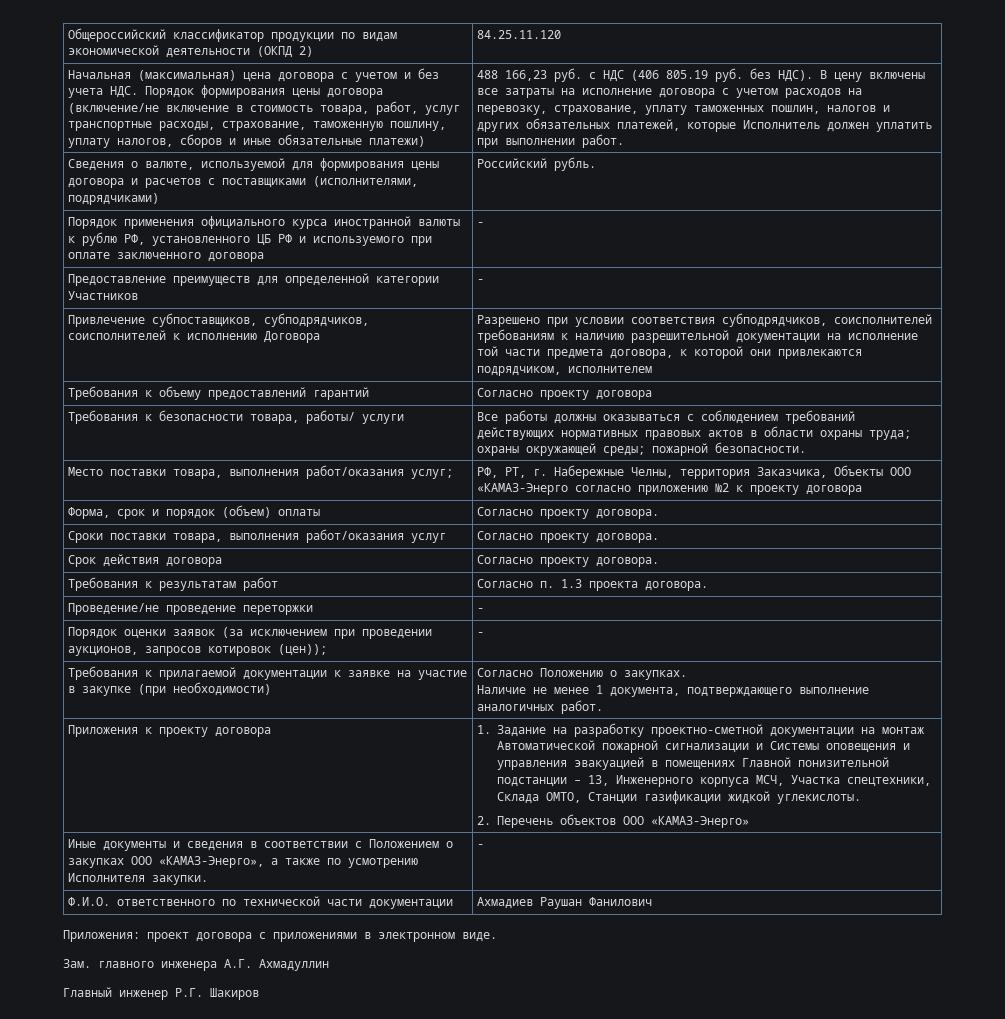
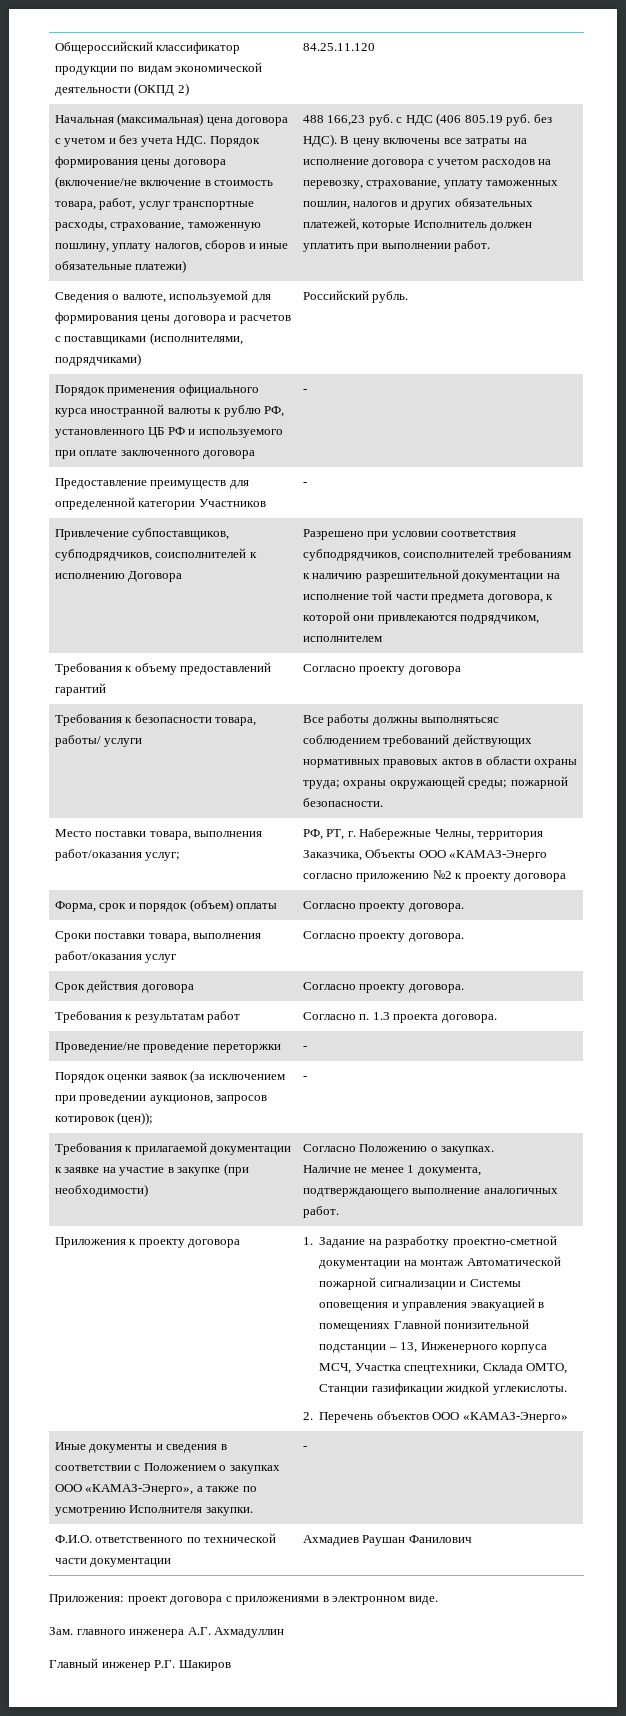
- Требования к безопасности товара, работы/ услуги | Все работы должны оказываться с соблюдением требований действующих нормативных правовых актов в области охраны труда; охраны окружающей среды; пожарной безопасности.
+ Требования к безопасности товара, работы/ услуги | Все работы должны выполнятьсяс соблюдением требований действующих нормативных правовых актов в области охраны труда; охраны окружающей среды; пожарной безопасности.

